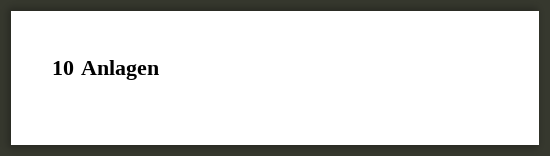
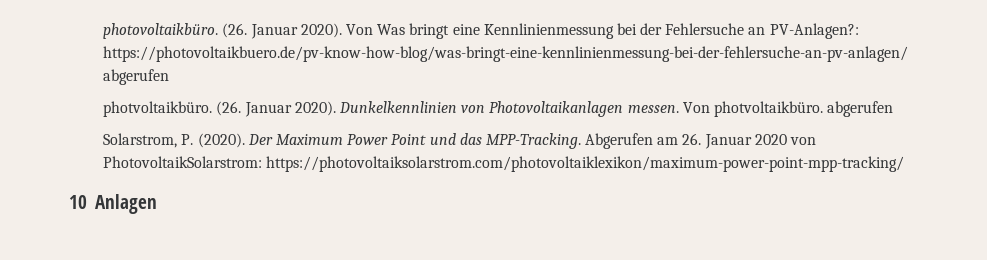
+ photovoltaikbüro. (26. Januar 2020). Von Was bringt eine Kennlinienmessung bei der Fehlersuche an PV-Anlagen?: https://photovoltaikbuero.de/pv-know-how-blog/was-bringt-eine-kennlinienmessung-bei-der-fehlersuche-an-pv-anlagen/ abgerufen
+ photvoltaikbüro. (26. Januar 2020). Dunkelkennlinien von Photovoltaikanlagen messen. Von photvoltaikbüro. abgerufen
+ Solarstrom, P. (2020). Der Maximum Power Point und das MPP-Tracking. Abgerufen am 26. Januar 2020 von PhotovoltaikSolarstrom: https://photovoltaiksolarstrom.com/photovoltaiklexikon/maximum-power-point-mpp-tracking/

